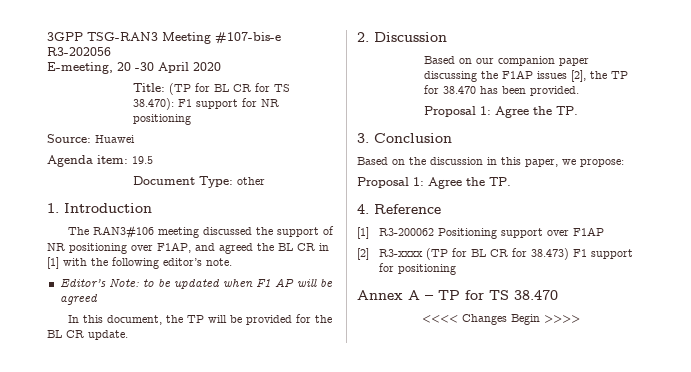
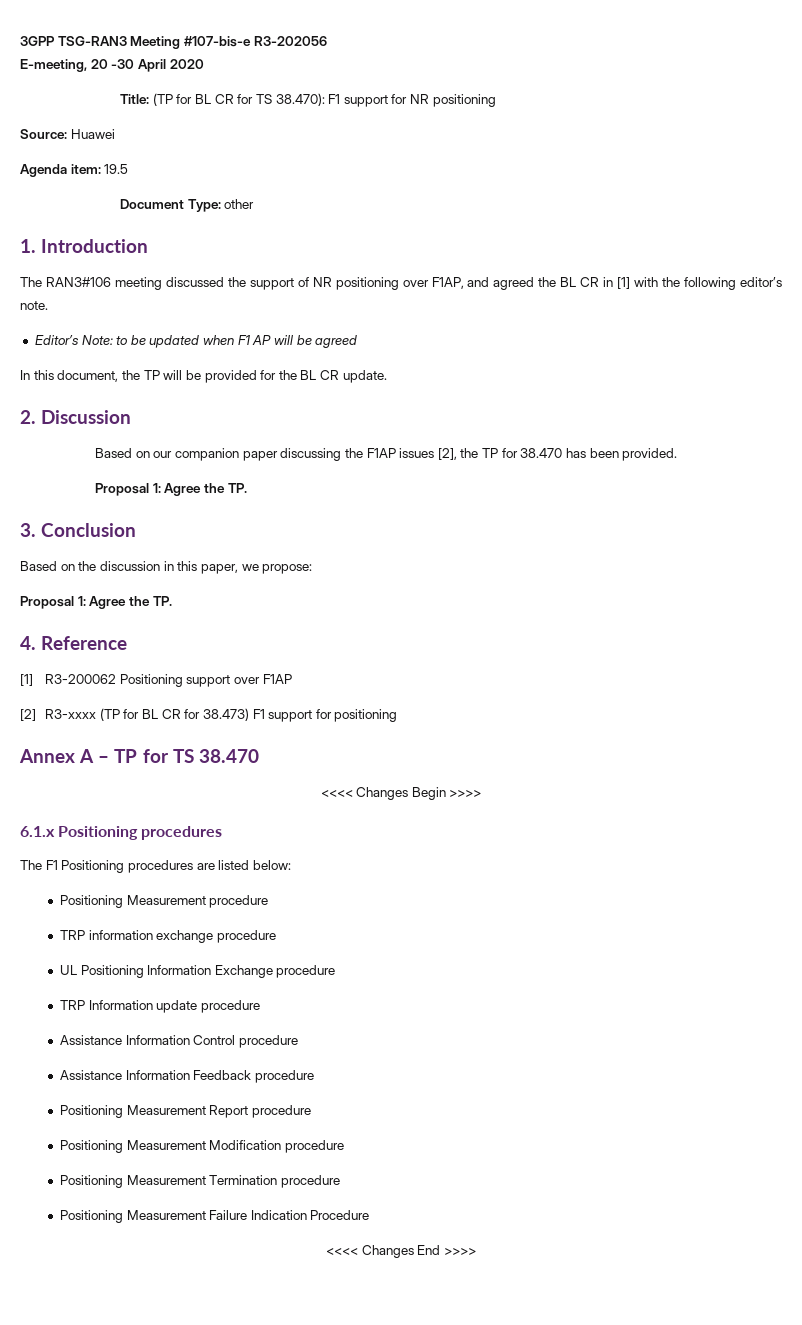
+ 6.1.x Positioning procedures
+ The F1 Positioning procedures are listed below:
+ Positioning Measurement procedure
+ TRP information exchange procedure
+ UL Positioning Information Exchange procedure
+ TRP Information update procedure
+ Assistance Information Control procedure
+ Assistance Information Feedback procedure
+ Positioning Measurement Report procedure
+ Positioning Measurement Modification procedure
+ Positioning Measurement Termination procedure
+ Positioning Measurement Failure Indication Procedure
+ <<<< Changes End >>>>

